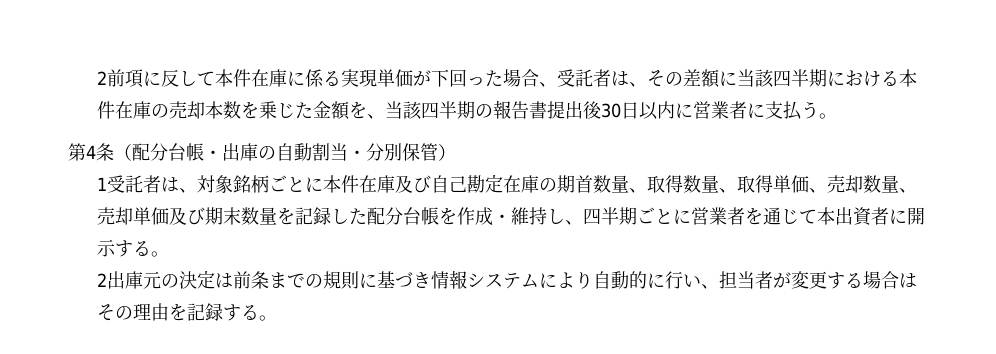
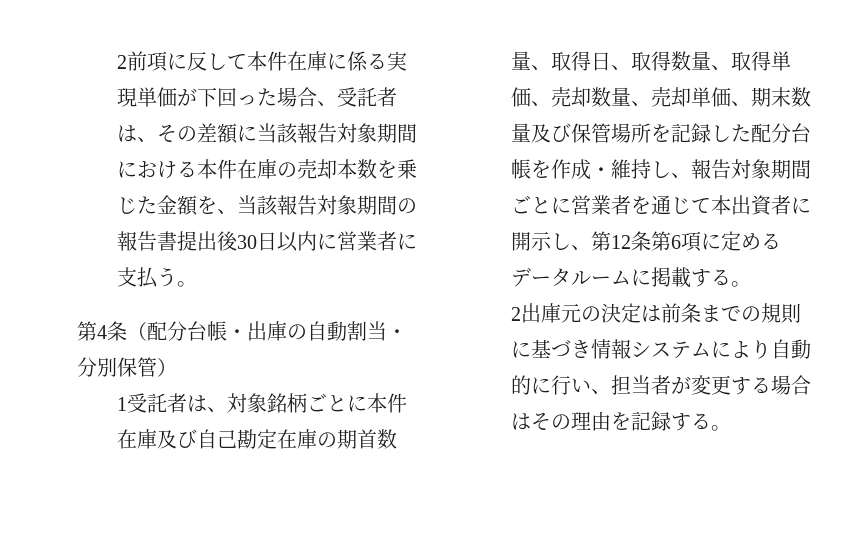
- 2前項に反して本件在庫に係る実現単価が下回った場合、受託者は、その差額に当該四半期における本件在庫の売却本数を乗じた金額を、当該四半期の報告書提出後30日以内に営業者に支払う。
+ 2前項に反して本件在庫に係る実現単価が下回った場合、受託者は、その差額に当該報告対象期間における本件在庫の売却本数を乗じた金額を、当該報告対象期間の報告書提出後30日以内に営業者に支払う。
- 1受託者は、対象銘柄ごとに本件在庫及び自己勘定在庫の期首数量、取得数量、取得単価、売却数量、売却単価及び期末数量を記録した配分台帳を作成・維持し、四半期ごとに営業者を通じて本出資者に開示する。
+ 1受託者は、対象銘柄ごとに本件在庫及び自己勘定在庫の期首数量、取得日、取得数量、取得単価、売却数量、売却単価、期末数量及び保管場所を記録した配分台帳を作成・維持し、報告対象期間ごとに営業者を通じて本出資者に開示し、第12条第6項に定めるデータルームに掲載する。

